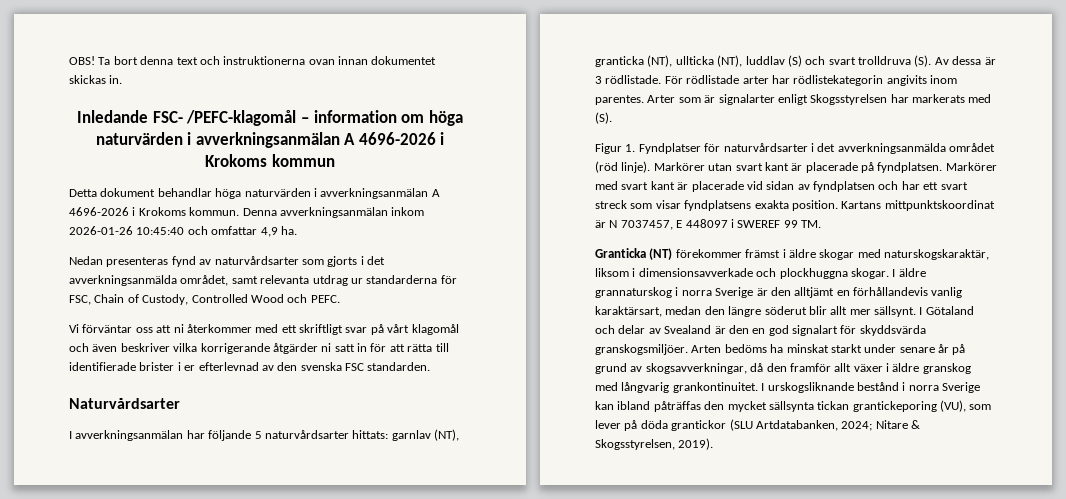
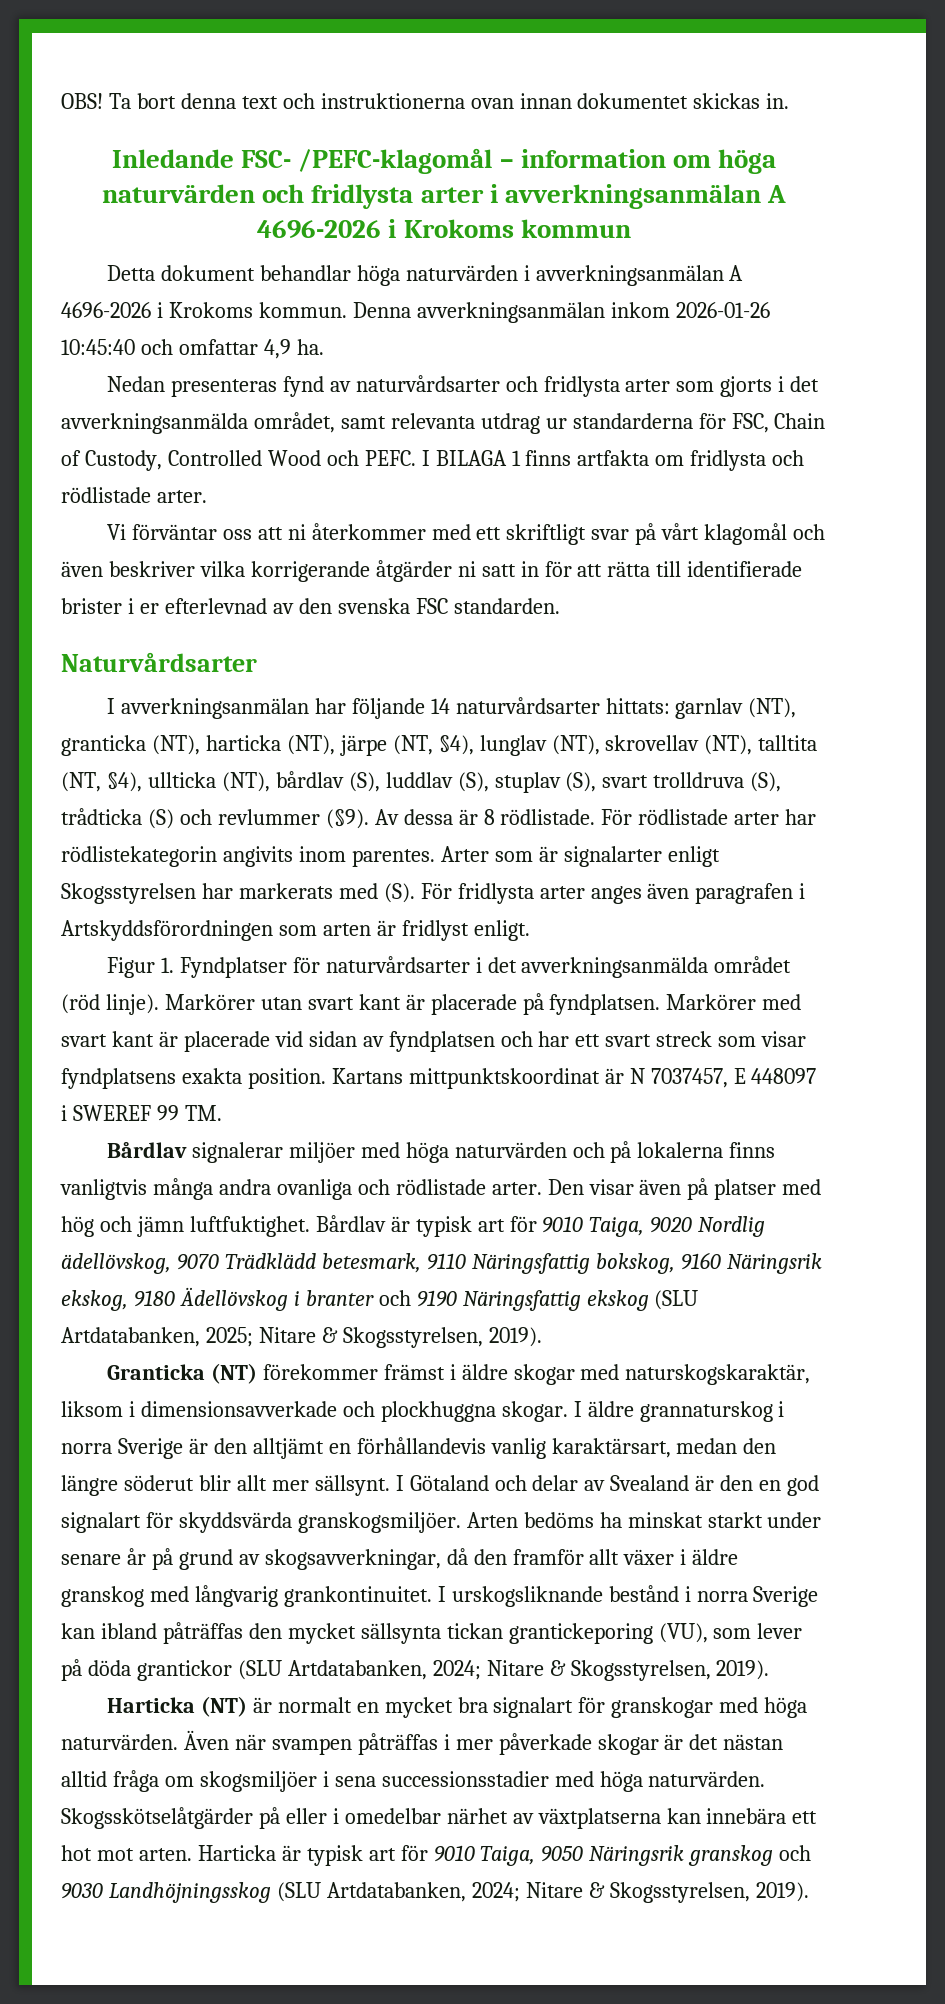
- Inledande FSC- /PEFC-klagomål – information om höga naturvärden i avverkningsanmälan A 4696-2026 i Krokoms kommun
+ Inledande FSC- /PEFC-klagomål – information om höga naturvärden och fridlysta arter i avverkningsanmälan A 4696-2026 i Krokoms kommun
- Nedan presenteras fynd av naturvårdsarter som gjorts i det avverkningsanmälda området, samt relevanta utdrag ur standarderna för FSC, Chain of Custody, Controlled Wood och PEFC.
+ Nedan presenteras fynd av naturvårdsarter och fridlysta arter som gjorts i det avverkningsanmälda området, samt relevanta utdrag ur standarderna för FSC, Chain of Custody, Controlled Wood och PEFC. I BILAGA 1 finns artfakta om fridlysta och rödlistade arter.
- I avverkningsanmälan har följande 5 naturvårdsarter hittats: garnlav (NT), granticka (NT), ullticka (NT), luddlav (S) och svart trolldruva (S). Av dessa är 3 rödlistade.
+ I avverkningsanmälan har följande 14 naturvårdsarter hittats: garnlav (NT), granticka (NT), harticka (NT), järpe (NT, §4), lunglav (NT), skrovellav (NT), talltita (NT, §4), ullticka (NT), bårdlav (S), luddlav (S), stuplav (S), svart trolldruva (S), trådticka (S) och revlummer (§9). Av dessa är 8 rödlistade.
- Arter som är signalarter enligt Skogsstyrelsen har markerats med (S).
+ Arter som är signalarter enligt Skogsstyrelsen har markerats med (S). För fridlysta arter anges även paragrafen i Artskyddsförordningen som arten är fridlyst enligt.
+ Bårdlav signalerar miljöer med höga naturvärden och på lokalerna finns vanligtvis många andra ovanliga och rödlistade arter. Den visar även på platser med hög och jämn luftfuktighet. Bårdlav är typisk art för 9010 Taiga, 9020 Nordlig ädellövskog, 9070 Trädklädd betesmark, 9110 Näringsfattig bokskog, 9160 Näringsrik ekskog, 9180 Ädellövskog i branter och 9190 Näringsfattig ekskog (SLU Artdatabanken, 2025; Nitare & Skogsstyrelsen, 2019).
+ Harticka (NT) är normalt en mycket bra signalart för granskogar med höga naturvärden. Även när svampen påträffas i mer påverkade skogar är det nästan alltid fråga om skogsmiljöer i sena successionsstadier med höga naturvärden. Skogsskötselåtgärder på eller i omedelbar närhet av växtplatserna kan innebära ett hot mot arten. Harticka är typisk art för 9010 Taiga, 9050 Näringsrik granskog och 9030 Landhöjningsskog (SLU Artdatabanken, 2024; Nitare & Skogsstyrelsen, 2019).

